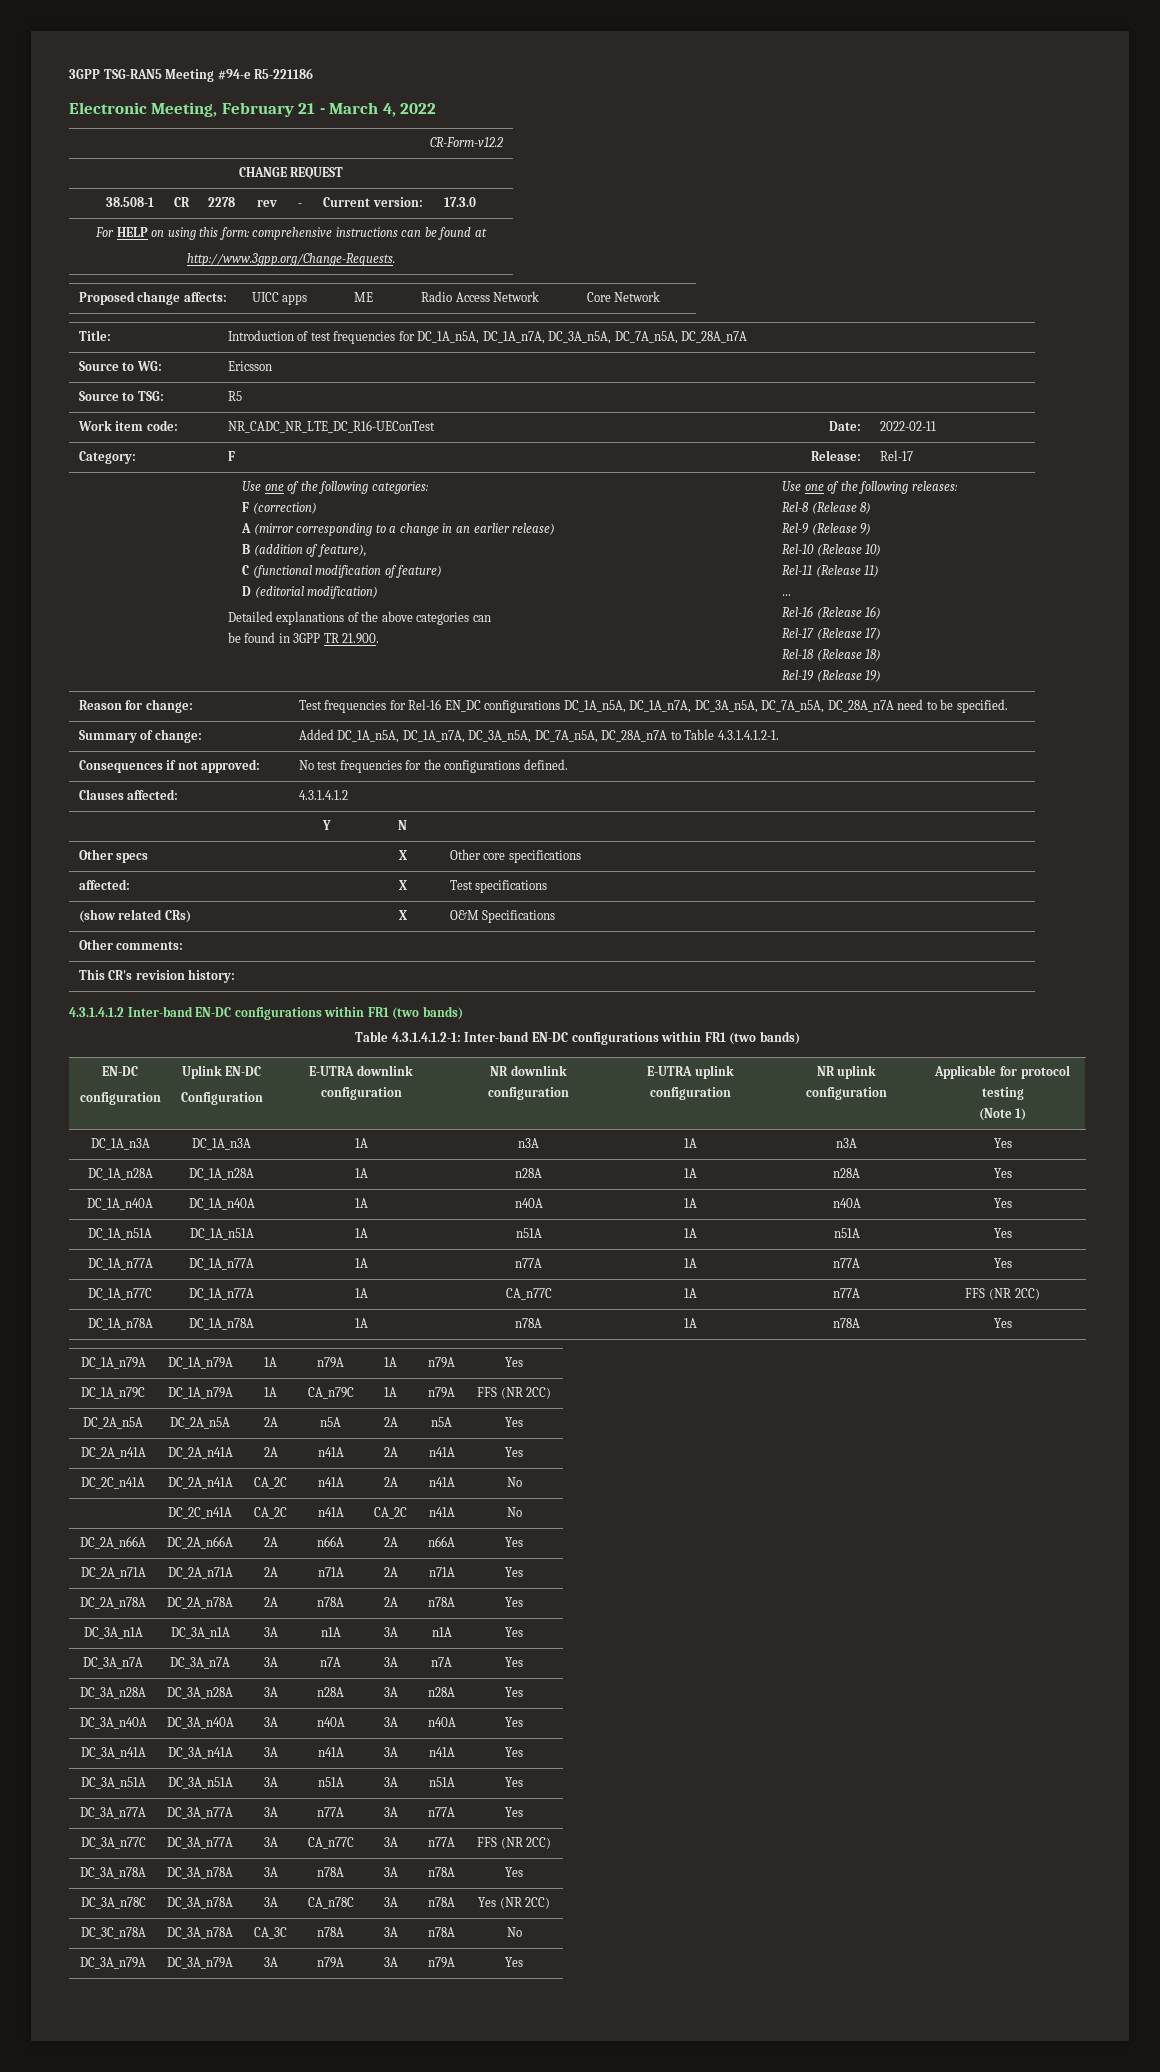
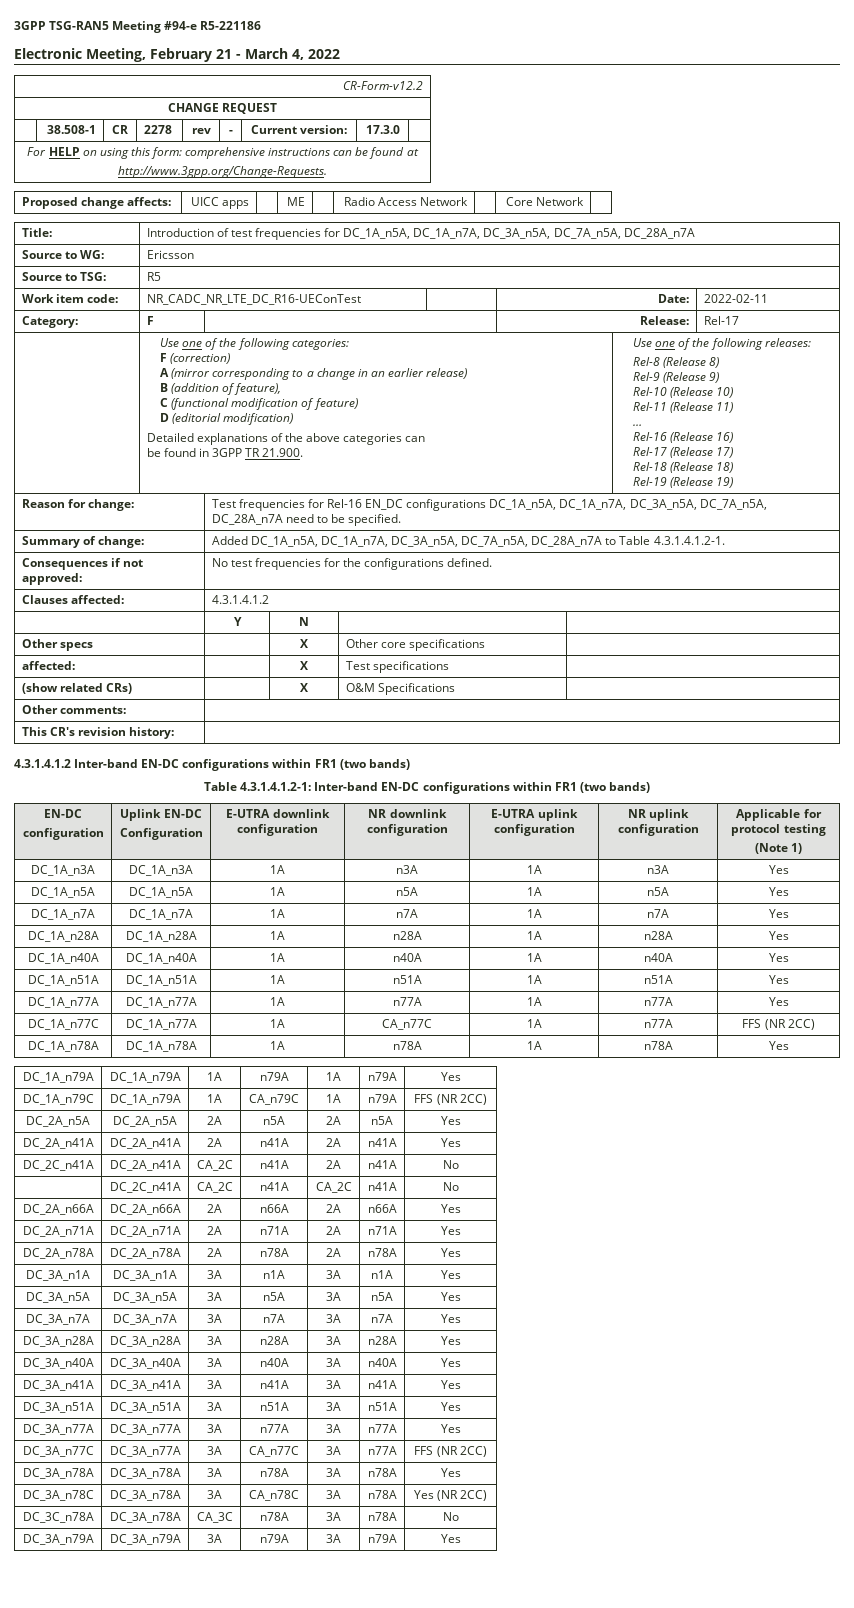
+ DC_1A_n5A | DC_1A_n5A | 1A | n5A | 1A | n5A | Yes
+ DC_1A_n7A | DC_1A_n7A | 1A | n7A | 1A | n7A | Yes
+ DC_3A_n5A | DC_3A_n5A | 3A | n5A | 3A | n5A | Yes

